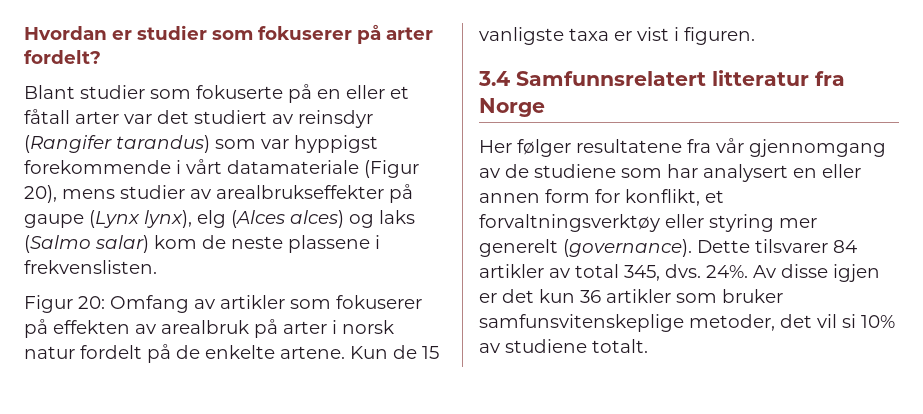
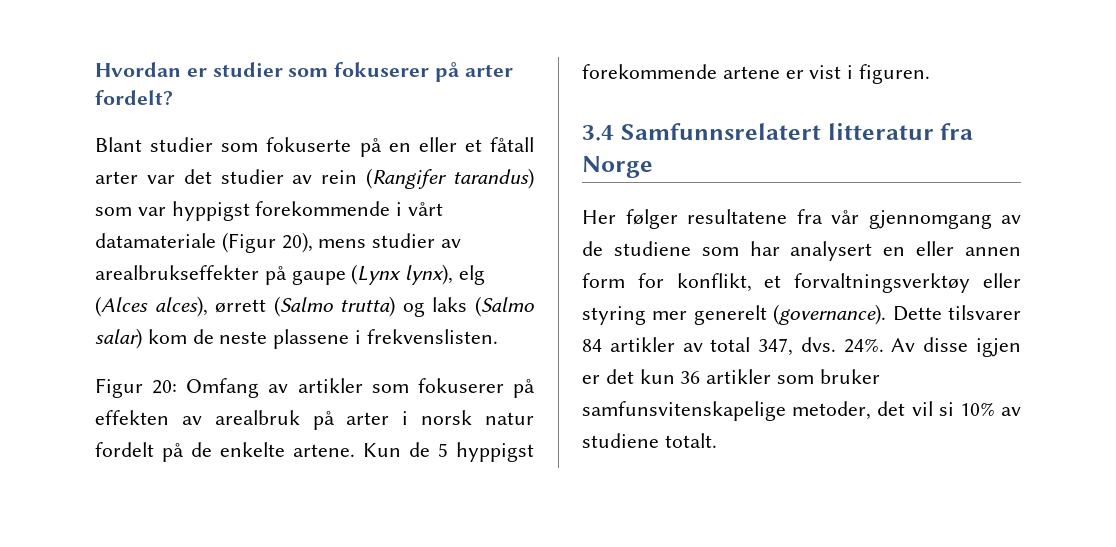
- Blant studier som fokuserte på en eller et fåtall arter var det studiert av reinsdyr (Rangifer tarandus) som var hyppigst forekommende i vårt datamateriale (Figur 20), mens studier av arealbrukseffekter på gaupe (Lynx lynx), elg (Alces alces) og laks (Salmo salar) kom de neste plassene i frekvenslisten.
+ Blant studier som fokuserte på en eller et fåtall arter var det studier av rein (Rangifer tarandus) som var hyppigst forekommende i vårt datamateriale (Figur 20), mens studier av arealbrukseffekter på gaupe (Lynx lynx), elg (Alces alces), ørrett (Salmo trutta) og laks (Salmo salar) kom de neste plassene i frekvenslisten.
- Kun de 15 vanligste taxa er vist i figuren.
+ Kun de 5 hyppigst forekommende artene er vist i figuren.
- Dette tilsvarer 84 artikler av total 345, dvs.
+ Dette tilsvarer 84 artikler av total 347, dvs.
- Av disse igjen er det kun 36 artikler som bruker samfunsvitenskeplige metoder, det vil si 10% av studiene totalt.
+ Av disse igjen er det kun 36 artikler som bruker samfunsvitenskapelige metoder, det vil si 10% av studiene totalt.

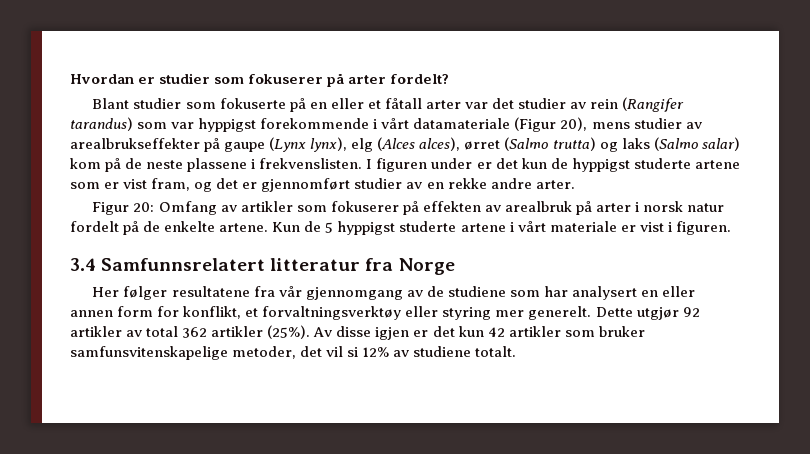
- Blant studier som fokuserte på en eller et fåtall arter var det studier av rein (Rangifer tarandus) som var hyppigst forekommende i vårt datamateriale (Figur 20), mens studier av arealbrukseffekter på gaupe (Lynx lynx), elg (Alces alces), ørrett (Salmo trutta) og laks (Salmo salar) kom de neste plassene i frekvenslisten.
+ Blant studier som fokuserte på en eller et fåtall arter var det studier av rein (Rangifer tarandus) som var hyppigst forekommende i vårt datamateriale (Figur 20), mens studier av arealbrukseffekter på gaupe (Lynx lynx), elg (Alces alces), ørret (Salmo trutta) og laks (Salmo salar) kom på de neste plassene i frekvenslisten. I figuren under er det kun de hyppigst studerte artene som er vist fram, og det er gjennomført studier av en rekke andre arter.
- Kun de 5 hyppigst forekommende artene er vist i figuren.
+ Kun de 5 hyppigst studerte artene i vårt materiale er vist i figuren.
- Her følger resultatene fra vår gjennomgang av de studiene som har analysert en eller annen form for konflikt, et forvaltningsverktøy eller styring mer generelt (governance). Dette tilsvarer 84 artikler av total 347, dvs. 24%.
+ Her følger resultatene fra vår gjennomgang av de studiene som har analysert en eller annen form for konflikt, et forvaltningsverktøy eller styring mer generelt. Dette utgjør 92 artikler av total 362 artikler (25%).
- Av disse igjen er det kun 36 artikler som bruker samfunsvitenskapelige metoder, det vil si 10% av studiene totalt.
+ Av disse igjen er det kun 42 artikler som bruker samfunsvitenskapelige metoder, det vil si 12% av studiene totalt.

